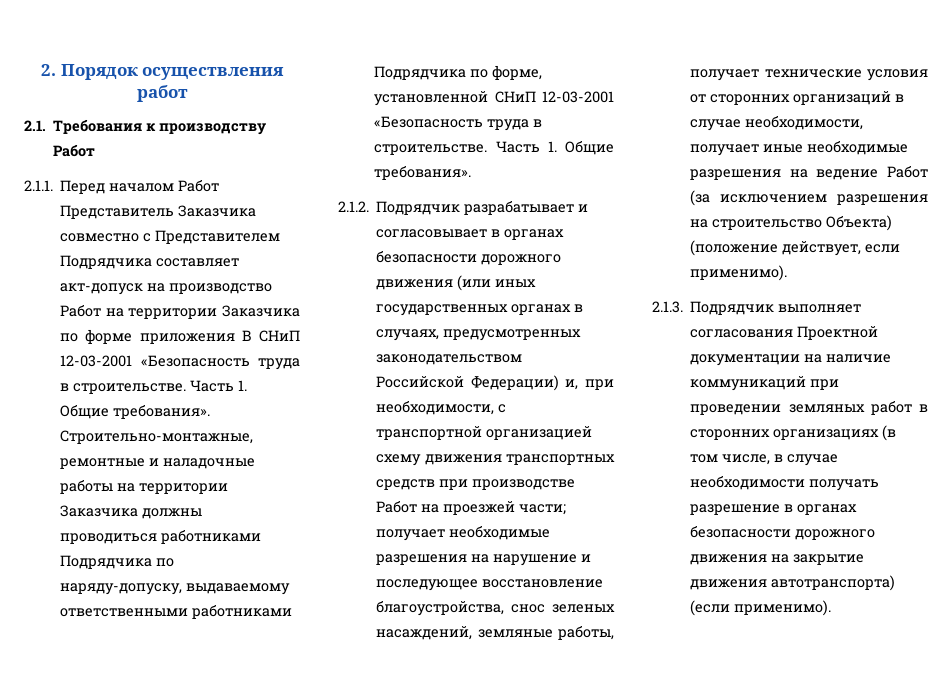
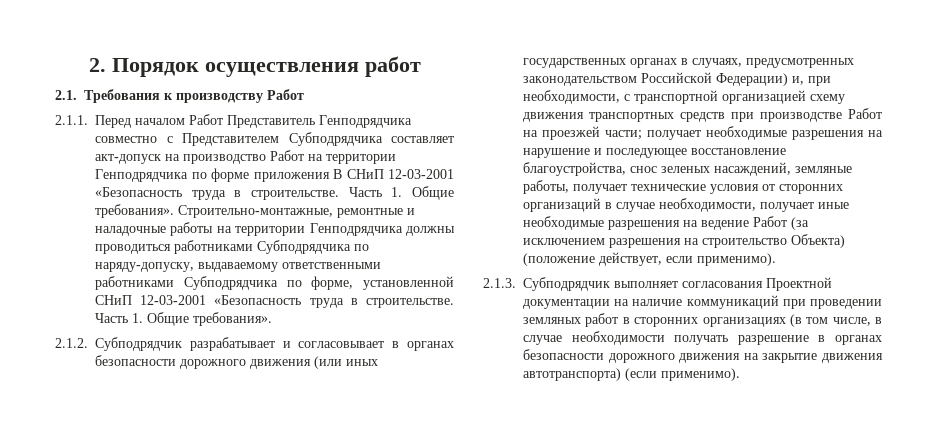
- 2.1.1. Перед началом Работ Представитель Заказчика совместно с Представителем Подрядчика составляет акт-допуск на производство Работ на территории Заказчика по форме приложения В СНиП 12-03-2001 «Безопасность труда в строительстве.
+ 2.1.1. Перед началом Работ Представитель Генподрядчика совместно с Представителем Субподрядчика составляет акт-допуск на производство Работ на территории Генподрядчика по форме приложения В СНиП 12-03-2001 «Безопасность труда в строительстве.
- Строительно-монтажные, ремонтные и наладочные работы на территории Заказчика должны проводиться работниками Подрядчика по наряду-допуску, выдаваемому ответственными работниками Подрядчика по форме, установленной СНиП 12-03-2001 «Безопасность труда в строительстве.
+ Строительно-монтажные, ремонтные и наладочные работы на территории Генподрядчика должны проводиться работниками Субподрядчика по наряду-допуску, выдаваемому ответственными работниками Субподрядчика по форме, установленной СНиП 12-03-2001 «Безопасность труда в строительстве.
- 2.1.2. Подрядчик разрабатывает и согласовывает в органах безопасности дорожного движения (или иных государственных органах в случаях, предусмотренных законодательством Российской Федерации) и, при необходимости, с транспортной организацией схему движения транспортных средств при производстве Работ на проезжей части;
+ 2.1.2. Субподрядчик разрабатывает и согласовывает в органах безопасности дорожного движения (или иных государственных органах в случаях, предусмотренных законодательством Российской Федерации) и, при необходимости, с транспортной организацией схему движения транспортных средств при производстве Работ на проезжей части;
- 2.1.3. Подрядчик выполняет согласования Проектной документации на наличие коммуникаций при проведении земляных работ в сторонних организациях (в том числе, в случае необходимости получать разрешение в органах безопасности дорожного движения на закрытие движения автотранспорта) (если применимо).
+ 2.1.3. Субподрядчик выполняет согласования Проектной документации на наличие коммуникаций при проведении земляных работ в сторонних организациях (в том числе, в случае необходимости получать разрешение в органах безопасности дорожного движения на закрытие движения автотранспорта) (если применимо).

